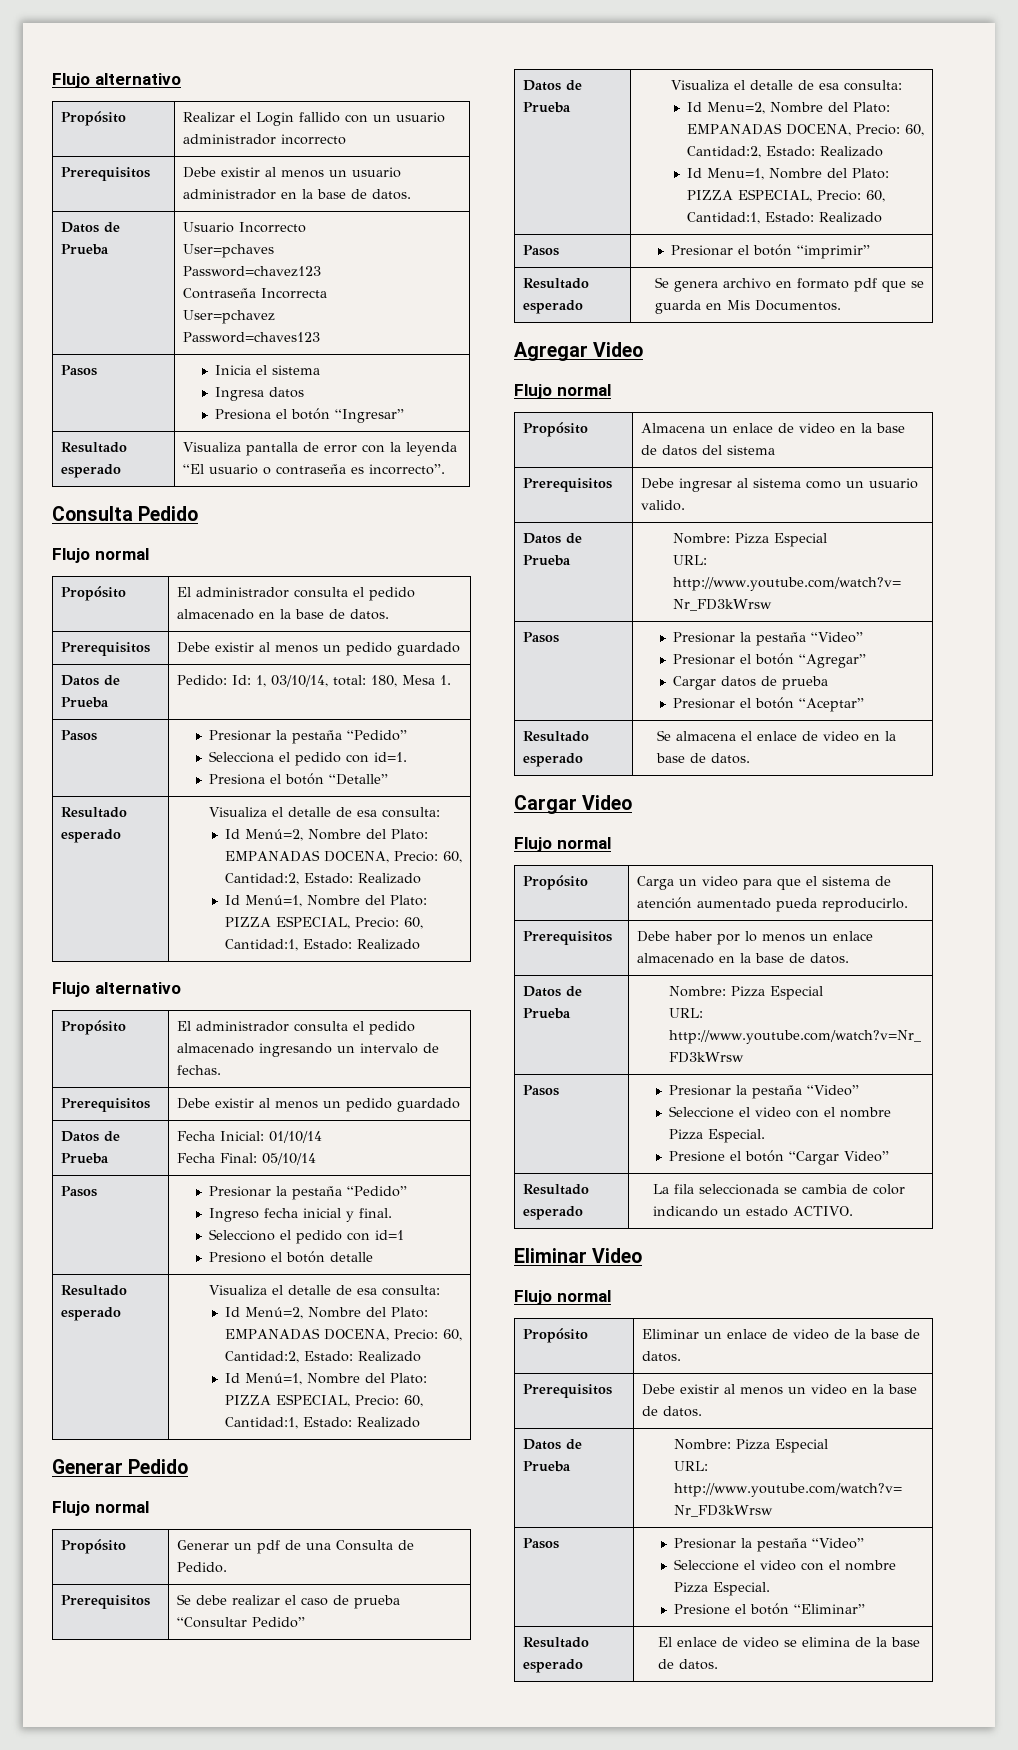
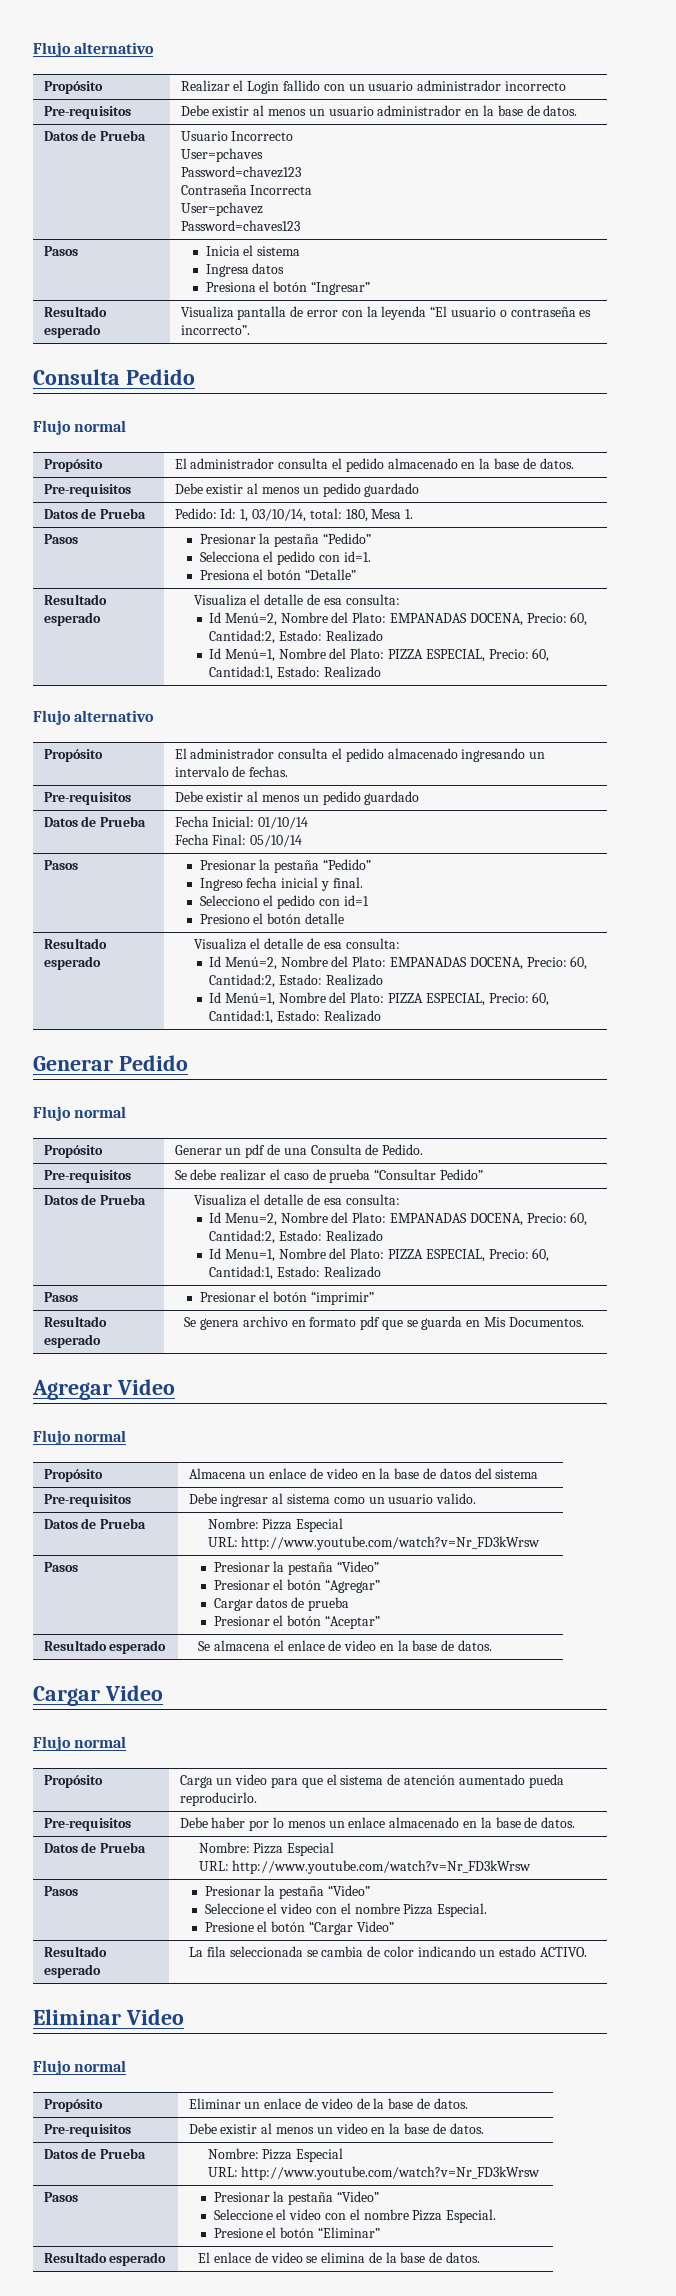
- Prerequisitos | Debe existir al menos un usuario administrador en la base de datos.
+ Pre-requisitos | Debe existir al menos un usuario administrador en la base de datos.
  Propósito | El administrador consulta el pedido almacenado en la base de datos.
- Prerequisitos | Debe existir al menos un pedido guardado
+ Pre-requisitos | Debe existir al menos un pedido guardado
  Propósito | El administrador consulta el pedido almacenado ingresando un intervalo de fechas.
- Prerequisitos | Debe existir al menos un pedido guardado
+ Pre-requisitos | Debe existir al menos un pedido guardado
- Prerequisitos | Se debe realizar el caso de prueba “Consultar Pedido”
+ Pre-requisitos | Se debe realizar el caso de prueba “Consultar Pedido”
- Prerequisitos | Debe ingresar al sistema como un usuario valido.
+ Pre-requisitos | Debe ingresar al sistema como un usuario valido.
- Prerequisitos | Debe haber por lo menos un enlace almacenado en la base de datos.
+ Pre-requisitos | Debe haber por lo menos un enlace almacenado en la base de datos.
- Prerequisitos | Debe existir al menos un video en la base de datos.
+ Pre-requisitos | Debe existir al menos un video en la base de datos.

